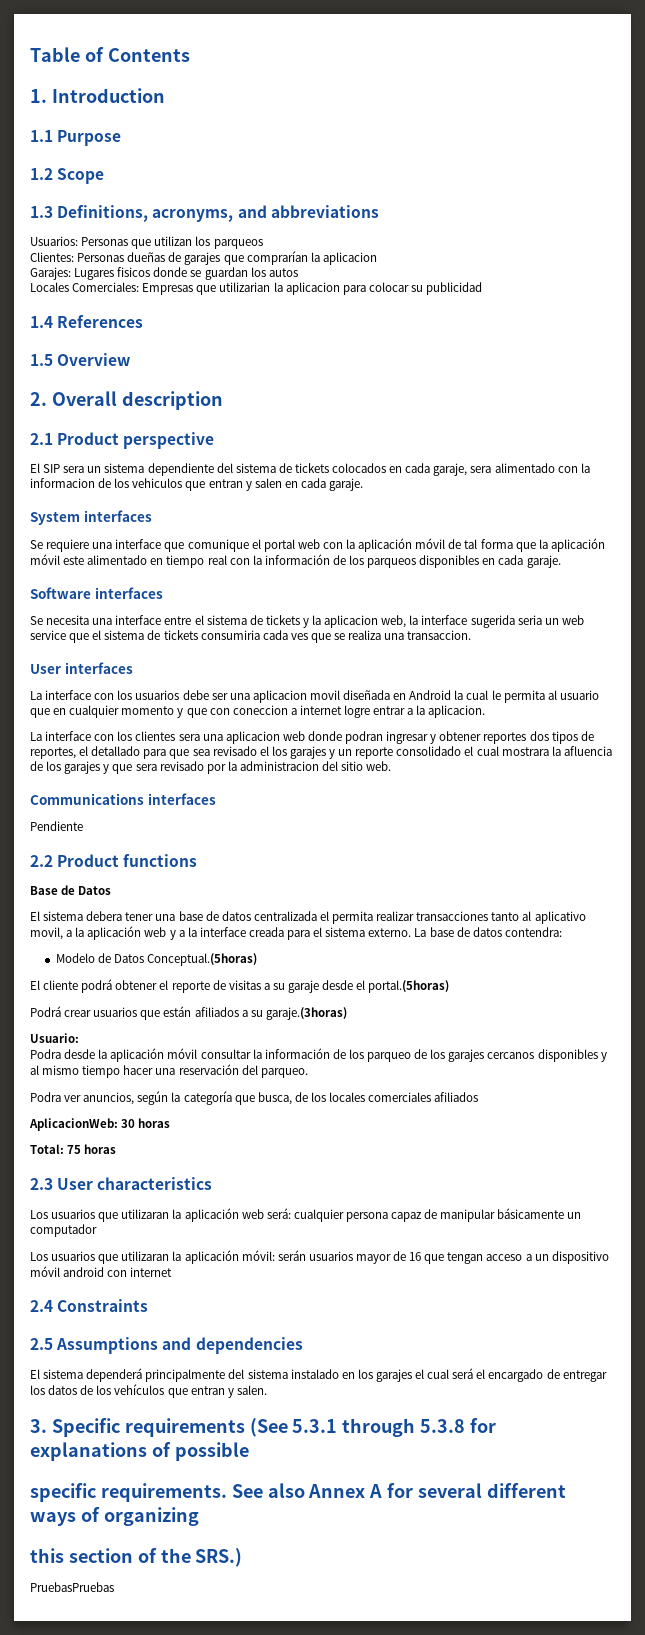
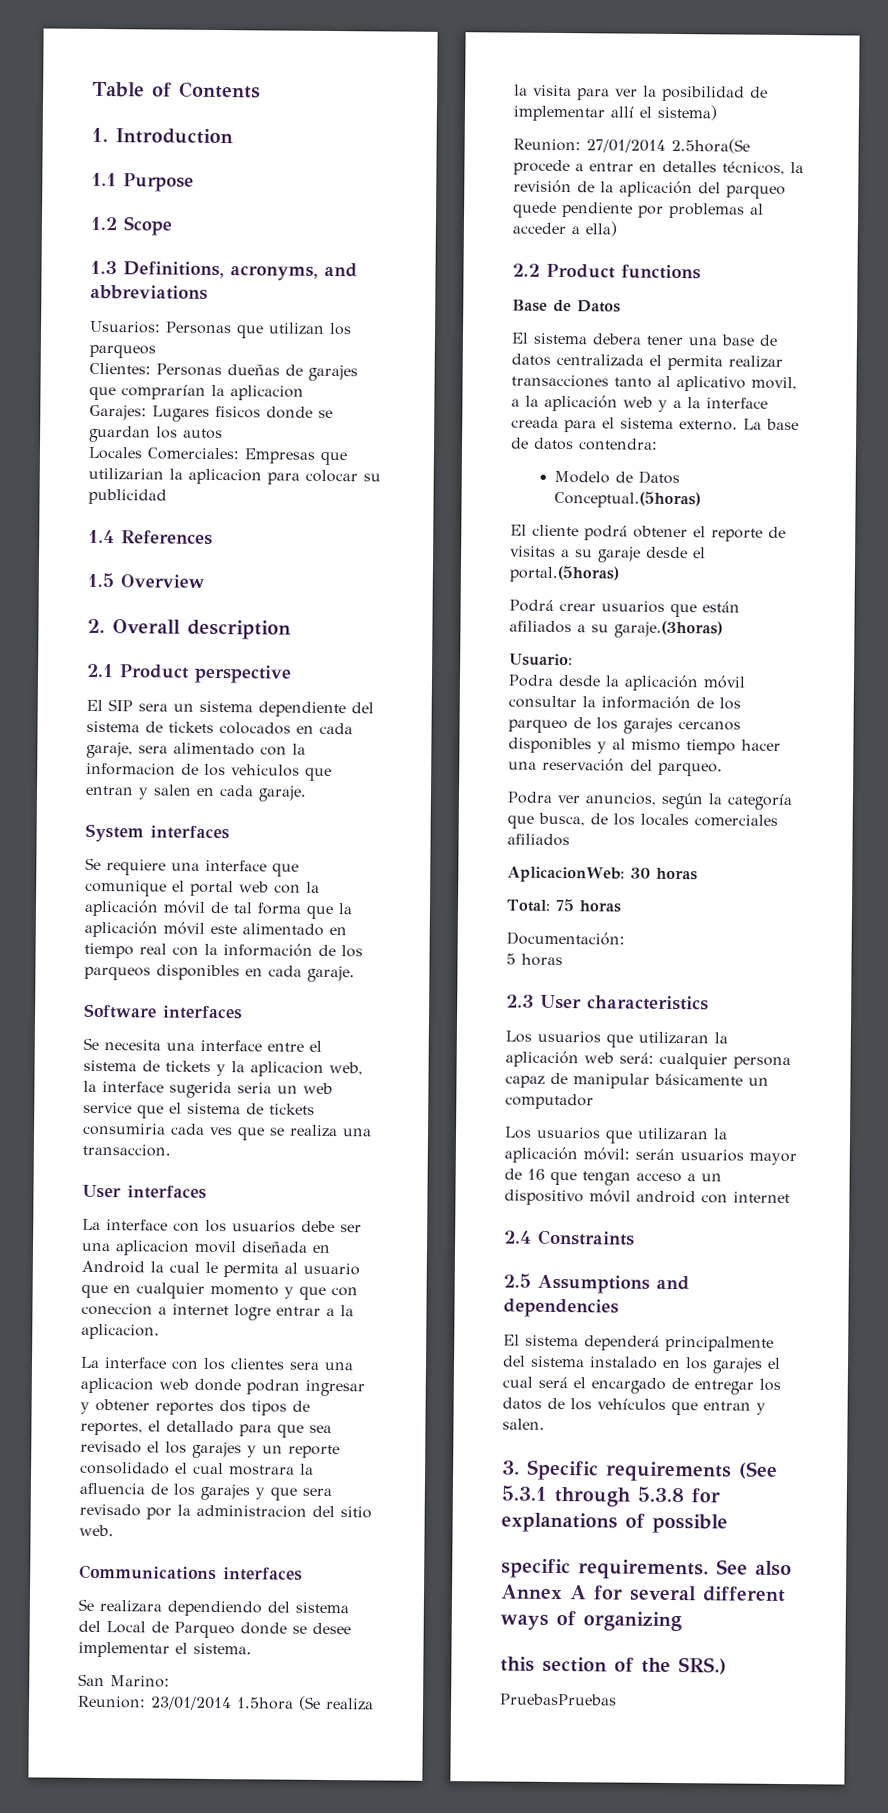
- Pendiente
+ Se realizara dependiendo del sistema del Local de Parqueo donde se desee implementar el sistema.
+ San Marino:
+ Reunion: 23/01/2014 1.5hora (Se realiza la visita para ver la posibilidad de implementar allí el sistema)
+ Reunion: 27/01/2014 2.5hora(Se procede a entrar en detalles técnicos, la revisión de la aplicación del parqueo quede pendiente por problemas al acceder a ella)
+ Documentación:
+ 5 horas

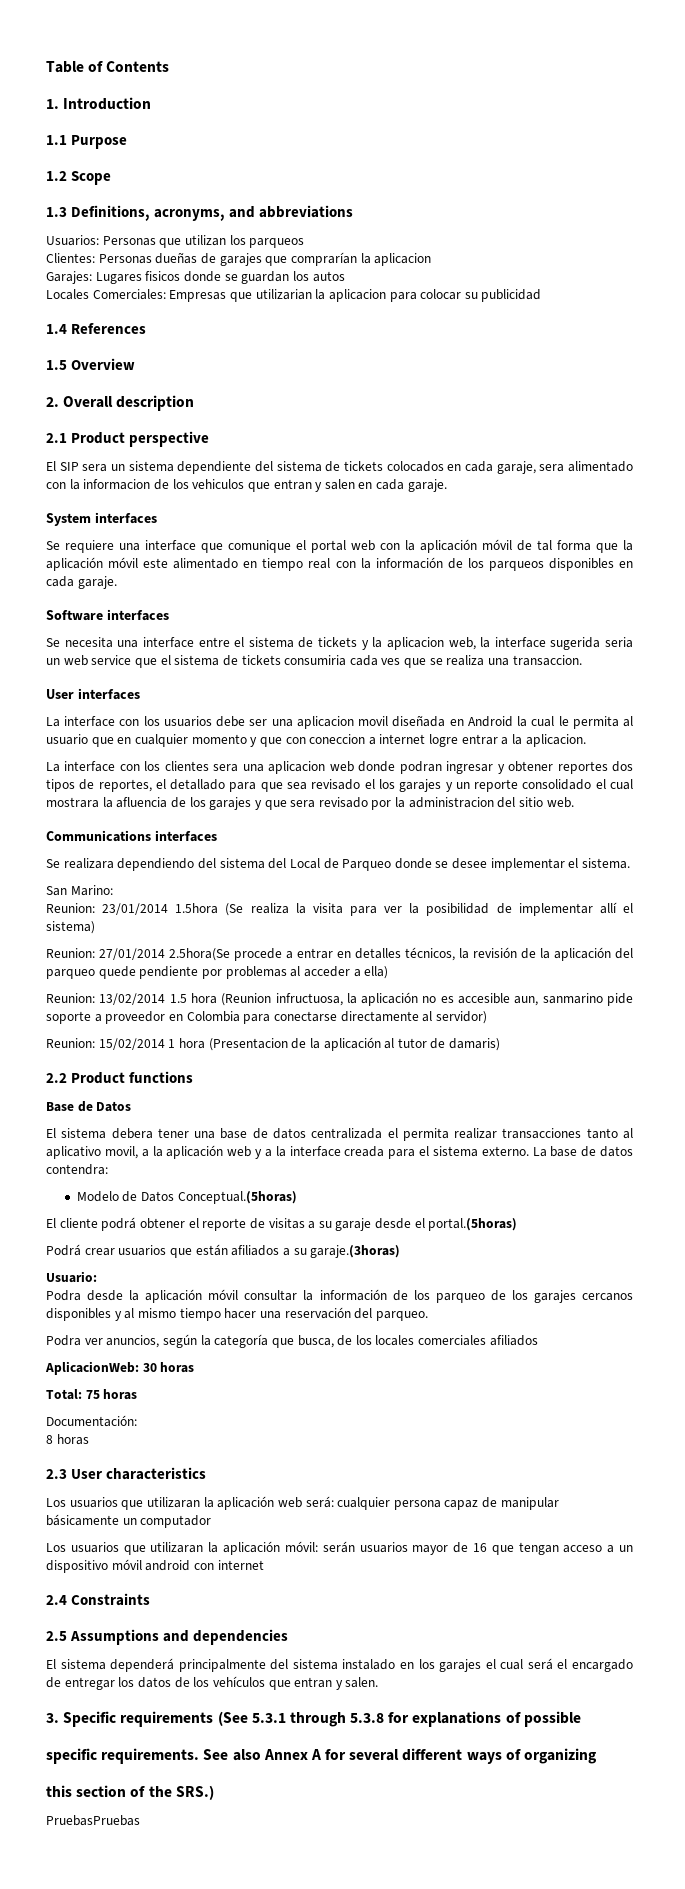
+ Reunion: 13/02/2014 1.5 hora (Reunion infructuosa, la aplicación no es accesible aun, sanmarino pide soporte a proveedor en Colombia para conectarse directamente al servidor)
+ Reunion: 15/02/2014 1 hora (Presentacion de la aplicación al tutor de damaris)
- 5 horas
+ 8 horas

